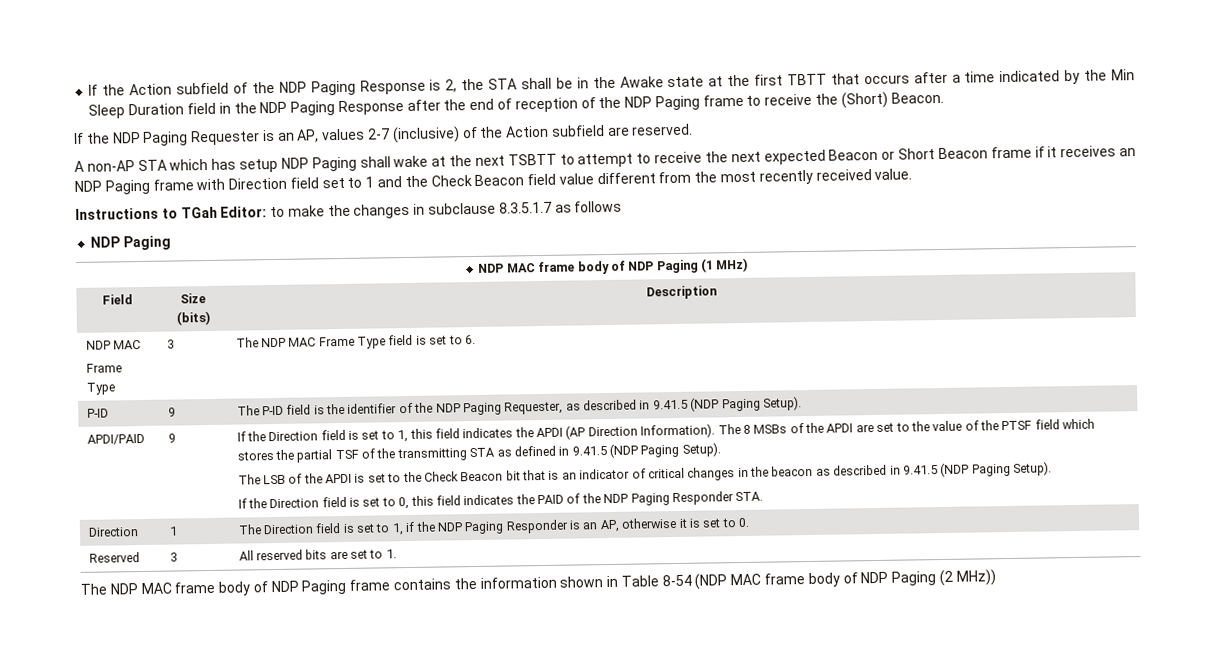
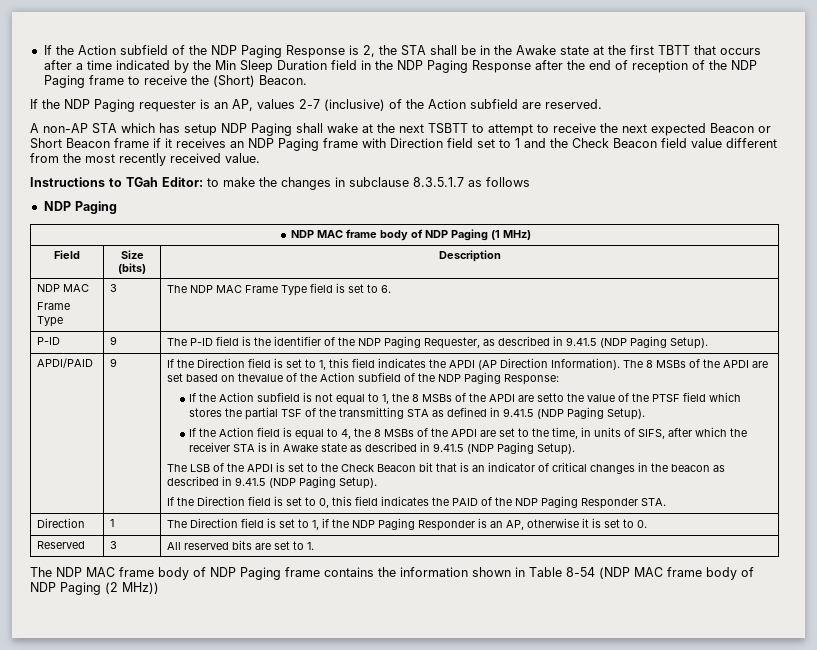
- If the NDP Paging Requester is an AP, values 2-7 (inclusive) of the Action subfield are reserved.
+ If the NDP Paging requester is an AP, values 2-7 (inclusive) of the Action subfield are reserved.
- The 8 MSBs of the APDI are set to the value of the PTSF field which stores the partial TSF of the transmitting STA as defined in 9.41.5 (NDP Paging Setup).
+ The 8 MSBs of the APDI are set based on thevalue of the Action subfield of the NDP Paging Response:
+ If the Action subfield is not equal to 1, the 8 MSBs of the APDI are setto the value of the PTSF field which stores the partial TSF of the transmitting STA as defined in 9.41.5 (NDP Paging Setup).
+ If the Action field is equal to 4, the 8 MSBs of the APDI are set to the time, in units of SIFS, after which the receiver STA is in Awake state as described in 9.41.5 (NDP Paging Setup).

